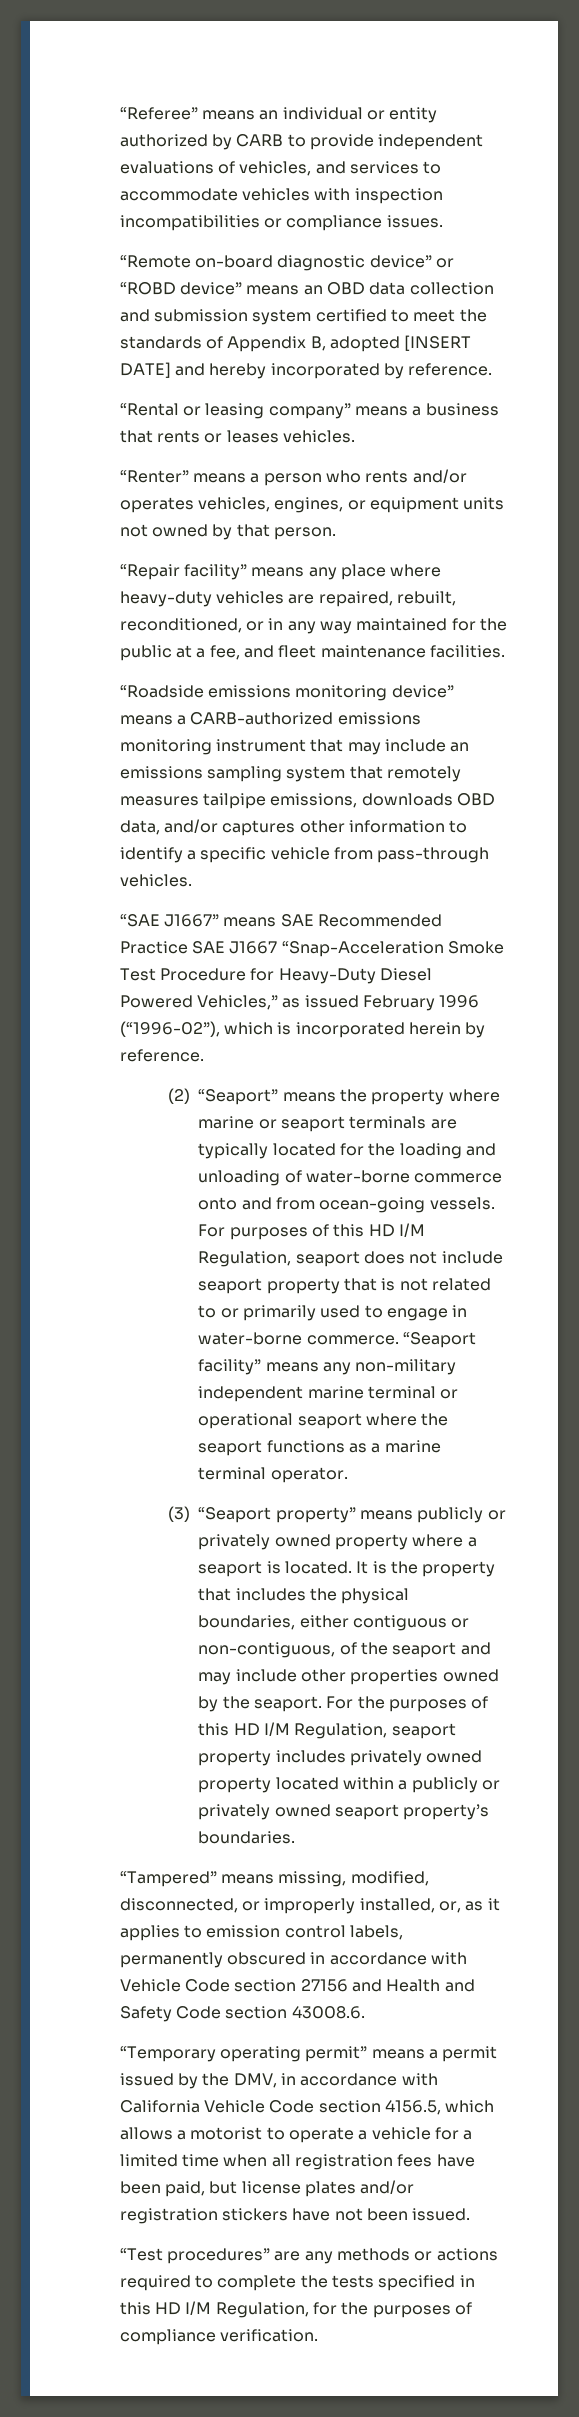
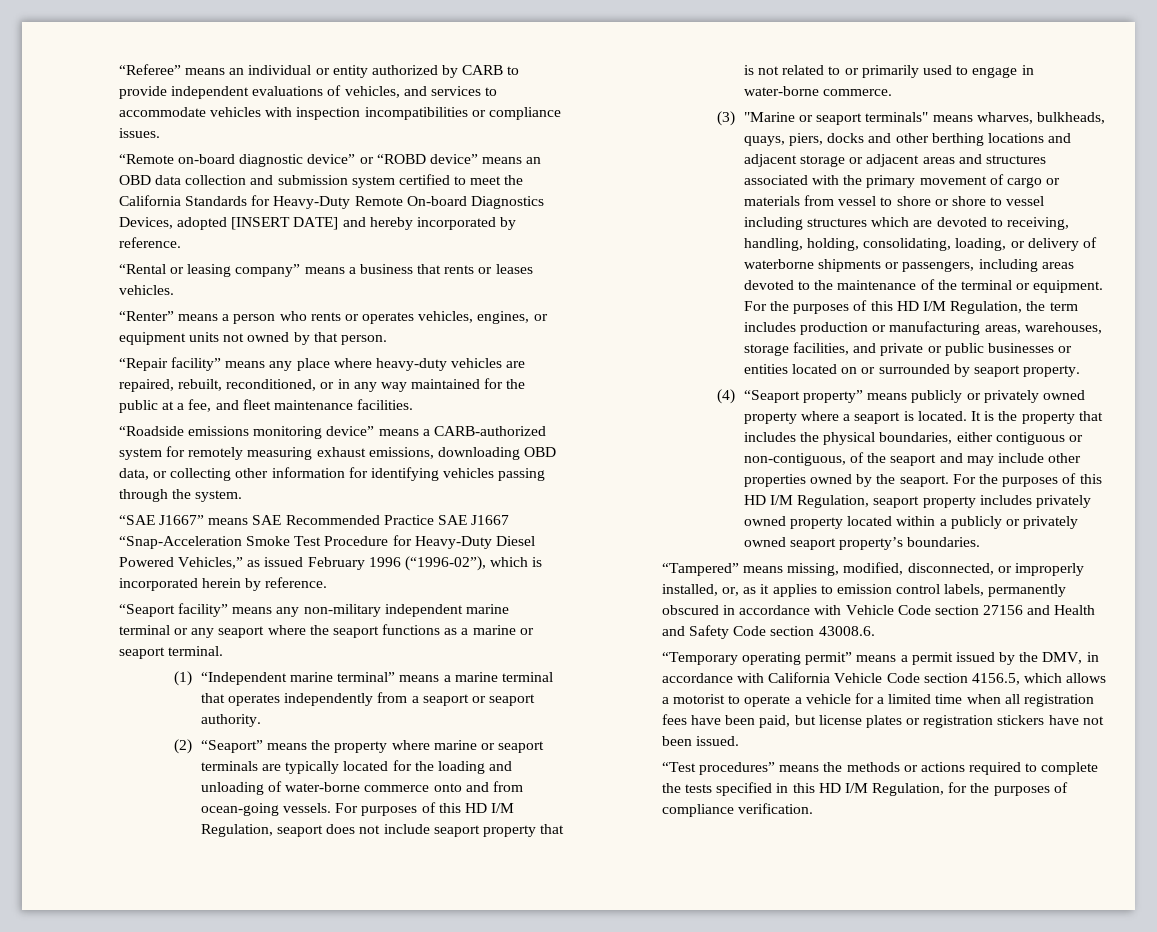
- “Remote on-board diagnostic device” or “ROBD device” means an OBD data collection and submission system certified to meet the standards of Appendix B, adopted [INSERT DATE] and hereby incorporated by reference.
+ “Remote on-board diagnostic device” or “ROBD device” means an OBD data collection and submission system certified to meet the California Standards for Heavy-Duty Remote On-board Diagnostics Devices, adopted [INSERT DATE] and hereby incorporated by reference.
- “Renter” means a person who rents and/or operates vehicles, engines, or equipment units not owned by that person.
+ “Renter” means a person who rents or operates vehicles, engines, or equipment units not owned by that person.
- “Roadside emissions monitoring device” means a CARB-authorized emissions monitoring instrument that may include an emissions sampling system that remotely measures tailpipe emissions, downloads OBD data, and/or captures other information to identify a specific vehicle from pass-through vehicles.
+ “Roadside emissions monitoring device” means a CARB-authorized system for remotely measuring exhaust emissions, downloading OBD data, or collecting other information for identifying vehicles passing through the system.
+ “Seaport facility” means any non-military independent marine terminal or any seaport where the seaport functions as a marine or seaport terminal.
+ (1) “Independent marine terminal” means a marine terminal that operates independently from a seaport or seaport authority.
- For purposes of this HD I/M Regulation, seaport does not include seaport property that is not related to or primarily used to engage in water-borne commerce. “Seaport facility” means any non-military independent marine terminal or operational seaport where the seaport functions as a marine terminal operator.
- (3) “Seaport property” means publicly or privately owned property where a seaport is located.
+ For purposes of this HD I/M Regulation, seaport does not include seaport property that is not related to or primarily used to engage in water-borne commerce.
+ (3) "Marine or seaport terminals" means wharves, bulkheads, quays, piers, docks and other berthing locations and adjacent storage or adjacent areas and structures associated with the primary movement of cargo or materials from vessel to shore or shore to vessel including structures which are devoted to receiving, handling, holding, consolidating, loading, or delivery of waterborne shipments or passengers, including areas devoted to the maintenance of the terminal or equipment. For the purposes of this HD I/M Regulation, the term includes production or manufacturing areas, warehouses, storage facilities, and private or public businesses or entities located on or surrounded by seaport property.
+ (4) “Seaport property” means publicly or privately owned property where a seaport is located.
- “Temporary operating permit” means a permit issued by the DMV, in accordance with California Vehicle Code section 4156.5, which allows a motorist to operate a vehicle for a limited time when all registration fees have been paid, but license plates and/or registration stickers have not been issued.
+ “Temporary operating permit” means a permit issued by the DMV, in accordance with California Vehicle Code section 4156.5, which allows a motorist to operate a vehicle for a limited time when all registration fees have been paid, but license plates or registration stickers have not been issued.
- “Test procedures” are any methods or actions required to complete the tests specified in this HD I/M Regulation, for the purposes of compliance verification.
+ “Test procedures” means the methods or actions required to complete the tests specified in this HD I/M Regulation, for the purposes of compliance verification.

